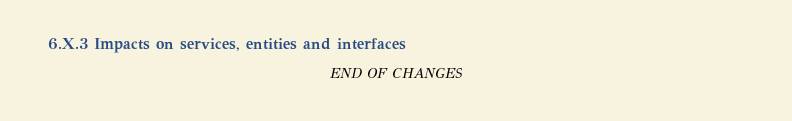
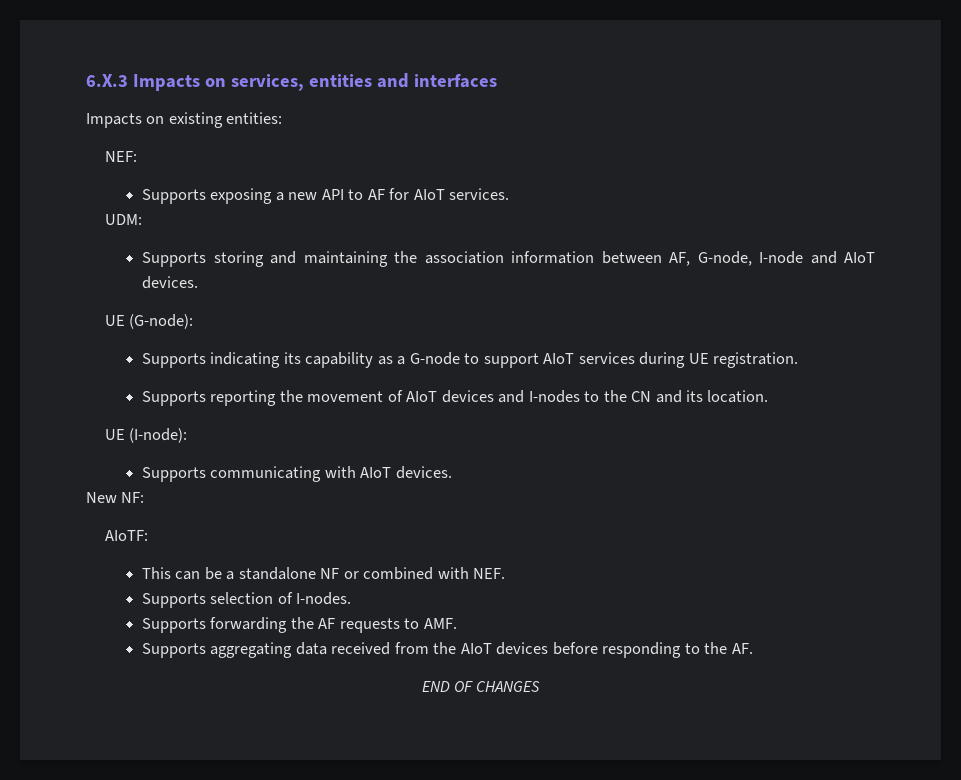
+ Impacts on existing entities:
+ NEF:
+ Supports exposing a new API to AF for AIoT services.
+ UDM:
+ Supports storing and maintaining the association information between AF, G-node, I-node and AIoT devices.
+ UE (G-node):
+ Supports indicating its capability as a G-node to support AIoT services during UE registration.
+ Supports reporting the movement of AIoT devices and I-nodes to the CN and its location.
+ UE (I-node):
+ Supports communicating with AIoT devices.
+ New NF:
+ AIoTF:
+ This can be a standalone NF or combined with NEF.
+ Supports selection of I-nodes.
+ Supports forwarding the AF requests to AMF.
+ Supports aggregating data received from the AIoT devices before responding to the AF.

